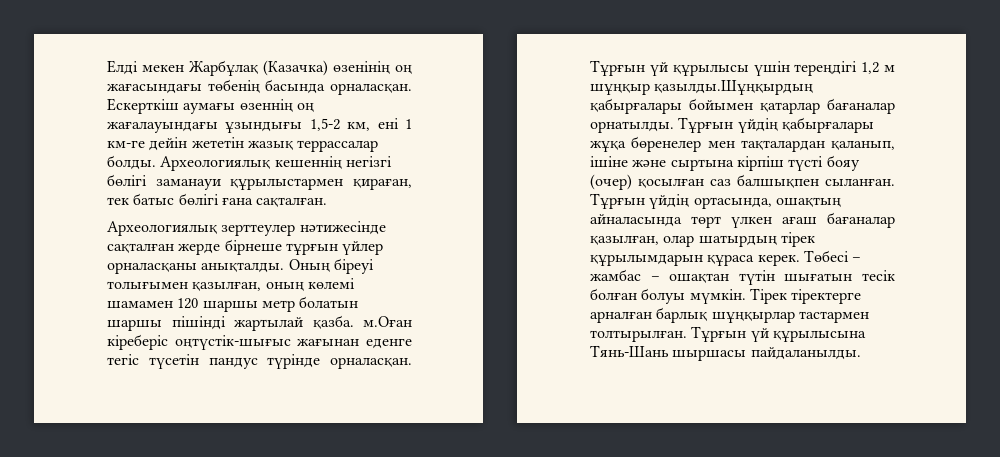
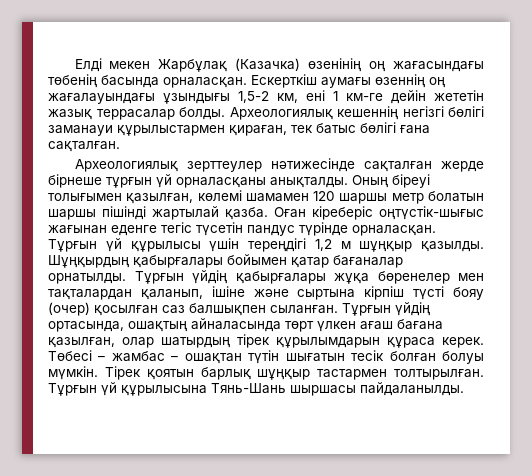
- Ескерткіш аумағы өзеннің оң жағалауындағы ұзындығы 1,5-2 км, ені 1 км-ге дейін жететін жазық террассалар болды.
+ Ескерткіш аумағы өзеннің оң жағалауындағы ұзындығы 1,5-2 км, ені 1 км-ге дейін жететін жазық террасалар болды.
- Археологиялық зерттеулер нәтижесінде сақталған жерде бірнеше тұрғын үйлер орналасқаны анықталды.
+ Археологиялық зерттеулер нәтижесінде сақталған жерде бірнеше тұрғын үй орналасқаны анықталды.
- Оның біреуі толығымен қазылған, оның көлемі шамамен 120 шаршы метр болатын шаршы пішінді жартылай қазба. м.Оған кіреберіс оңтүстік-шығыс жағынан еденге тегіс түсетін пандус түрінде орналасқан.
+ Оның біреуі толығымен қазылған, көлемі шамамен 120 шаршы метр болатын шаршы пішінді жартылай қазба. Оған кіреберіс оңтүстік-шығыс жағынан еденге тегіс түсетін пандус түрінде орналасқан.
- Тұрғын үй құрылысы үшін тереңдігі 1,2 м шұңқыр қазылды.Шұңқырдың қабырғалары бойымен қатарлар бағаналар орнатылды.
+ Тұрғын үй құрылысы үшін тереңдігі 1,2 м шұңқыр қазылды. Шұңқырдың қабырғалары бойымен қатар бағаналар орнатылды.
- Тұрғын үйдің ортасында, ошақтың айналасында төрт үлкен ағаш бағаналар қазылған, олар шатырдың тірек құрылымдарын құраса керек.
+ Тұрғын үйдің ортасында, ошақтың айналасында төрт үлкен ағаш бағана қазылған, олар шатырдың тірек құрылымдарын құраса керек.
- Тірек тіректерге арналған барлық шұңқырлар тастармен толтырылған.
+ Тірек қоятын барлық шұңқыр тастармен толтырылған.

